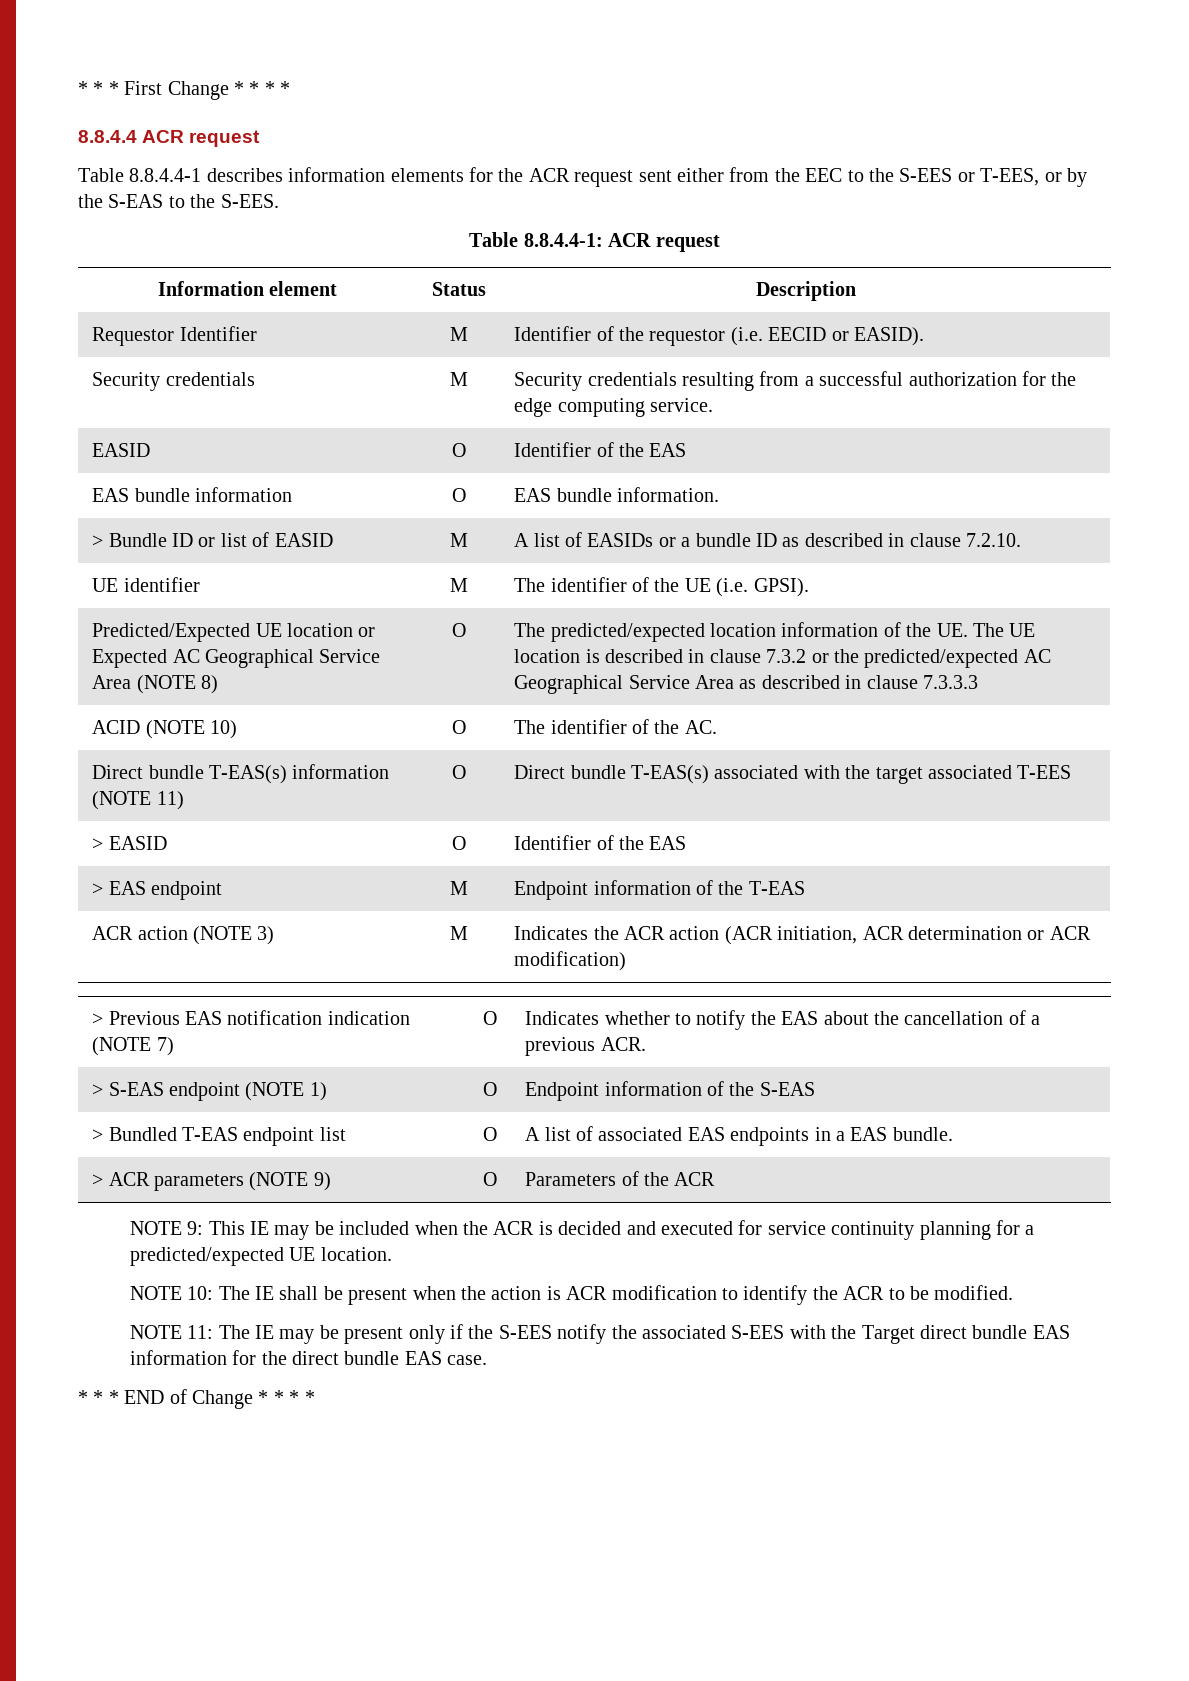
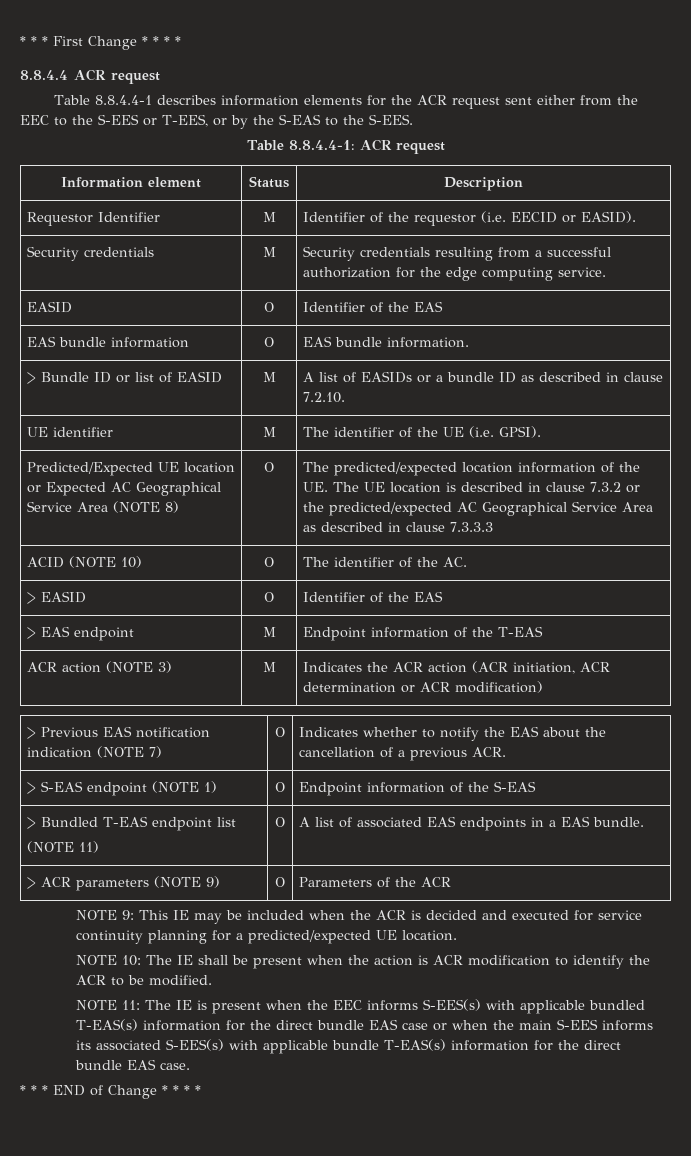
- Direct bundle T-EAS(s) information (NOTE 11) | O | Direct bundle T-EAS(s) associated with the target associated T-EES
- > Bundled T-EAS endpoint list | O | A list of associated EAS endpoints in a EAS bundle.
+ > Bundled T-EAS endpoint list
+ (NOTE 11) | O | A list of associated EAS endpoints in a EAS bundle.
- NOTE 11: The IE may be present only if the S-EES notify the associated S-EES with the Target direct bundle EAS information for the direct bundle EAS case.
+ NOTE 11: The IE is present when the EEC informs S-EES(s) with applicable bundled T-EAS(s) information for the direct bundle EAS case or when the main S-EES informs its associated S-EES(s) with applicable bundle T-EAS(s) information for the direct bundle EAS case.

